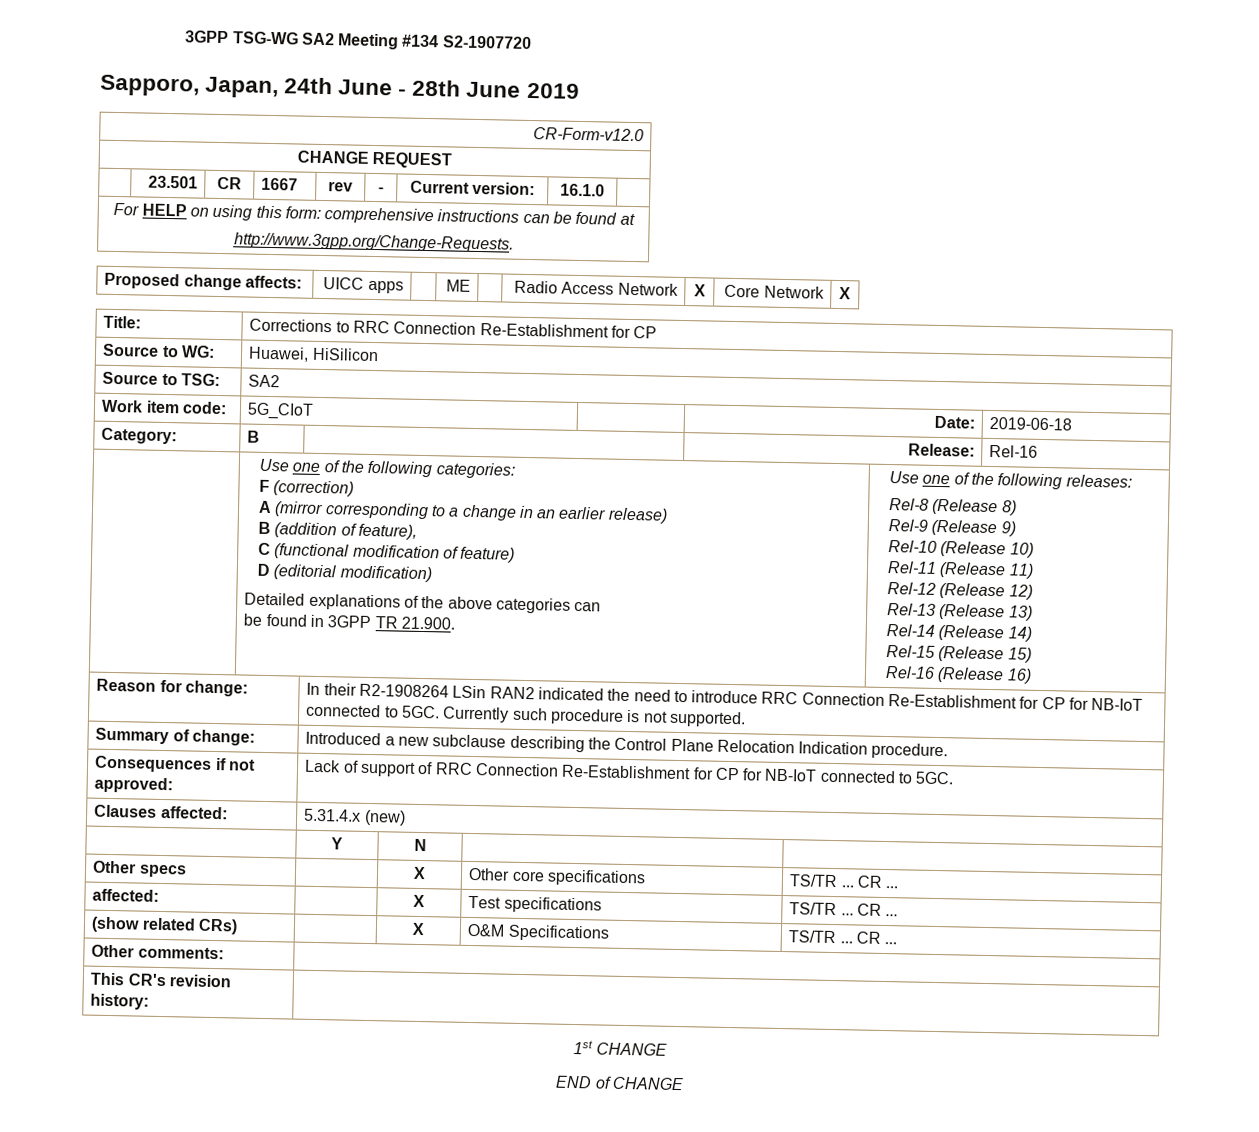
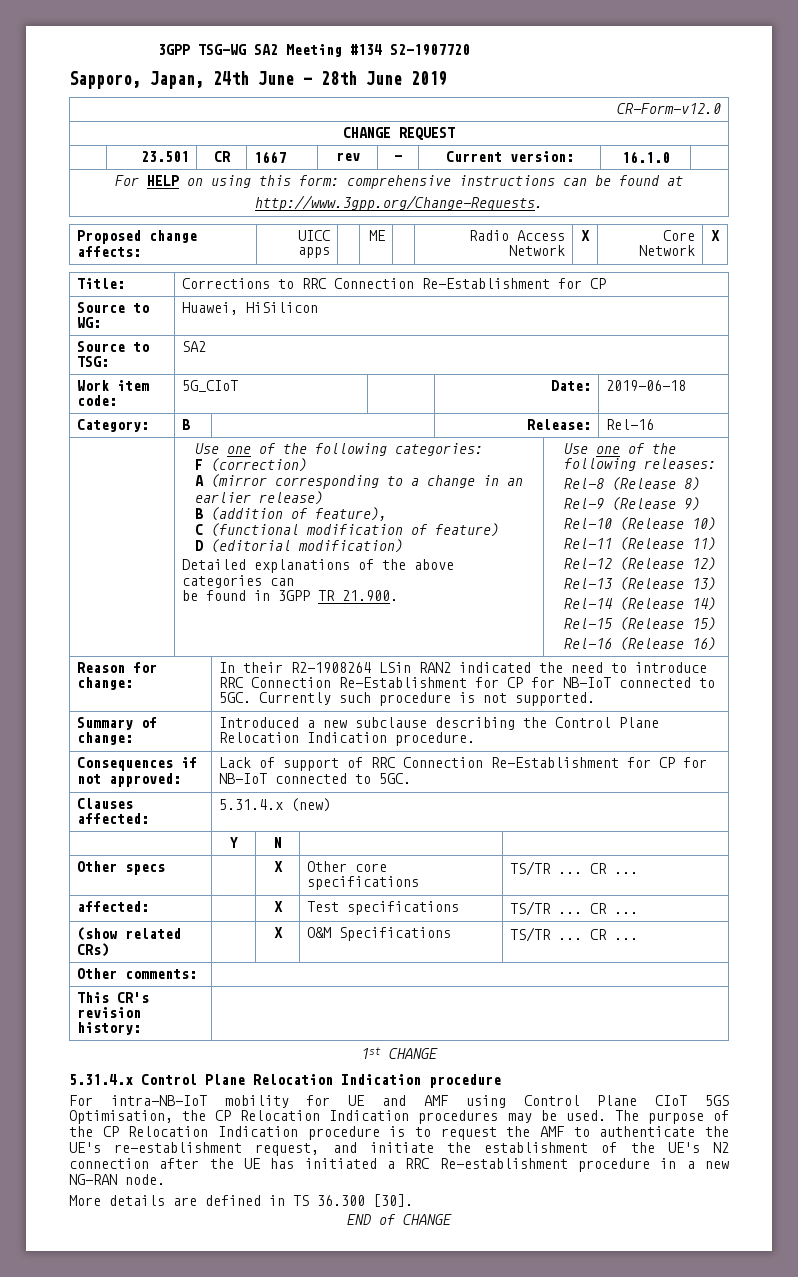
+ 5.31.4.x Control Plane Relocation Indication procedure
+ For intra-NB-IoT mobility for UE and AMF using Control Plane CIoT 5GS Optimisation, the CP Relocation Indication procedures may be used. The purpose of the CP Relocation Indication procedure is to request the AMF to authenticate the UE's re-establishment request, and initiate the establishment of the UE's N2 connection after the UE has initiated a RRC Re-establishment procedure in a new NG-RAN node.
+ More details are defined in TS 36.300 [30].

